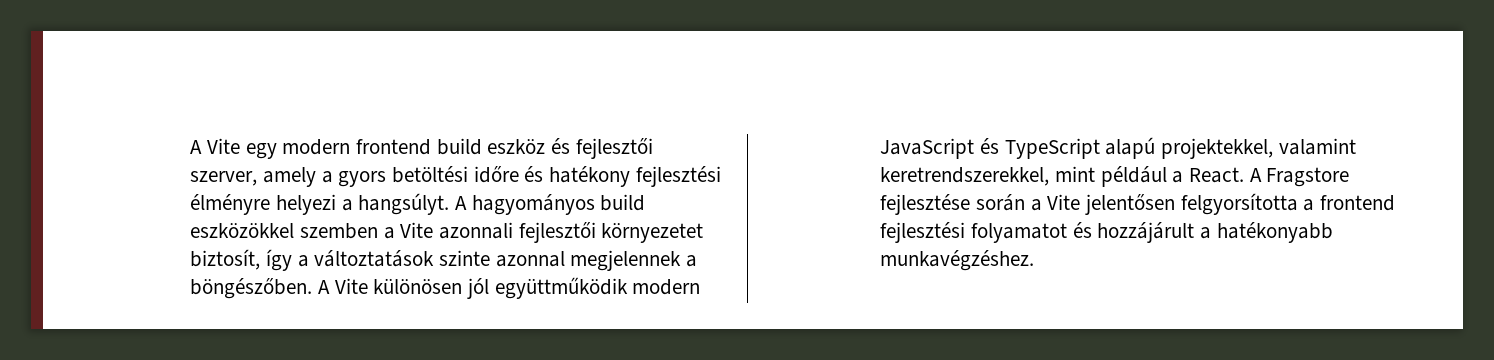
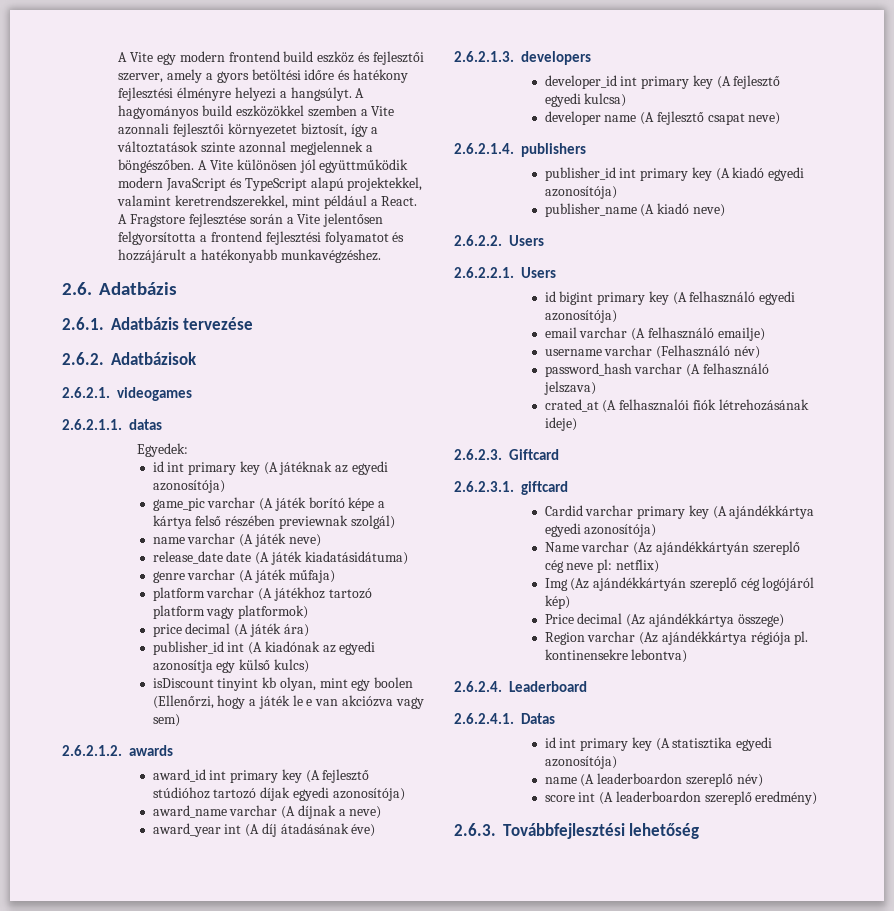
+ 2.6. Adatbázis
+ 2.6.1. Adatbázis tervezése
+ 2.6.2. Adatbázisok
+ 2.6.2.1. videogames
+ 2.6.2.1.1. datas
+ Egyedek:
+ id int primary key (A játéknak az egyedi azonosítója)
+ game_pic varchar (A játék borító képe a kártya felső részében previewnak szolgál)
+ name varchar (A játék neve)
+ release_date date (A játék kiadatásidátuma)
+ genre varchar (A játék műfaja)
+ platform varchar (A játékhoz tartozó platform vagy platformok)
+ price decimal (A játék ára)
+ publisher_id int (A kiadónak az egyedi azonosítja egy külső kulcs)
+ isDiscount tinyint kb olyan, mint egy boolen (Ellenőrzi, hogy a játék le e van akciózva vagy sem)
+ 2.6.2.1.2. awards
+ award_id int primary key (A fejlesztő stúdióhoz tartozó díjak egyedi azonosítója)
+ award_name varchar (A díjnak a neve)
+ award_year int (A díj átadásának éve)
+ 2.6.2.1.3. developers
+ developer_id int primary key (A fejlesztő egyedi kulcsa)
+ developer name (A fejlesztő csapat neve)
+ 2.6.2.1.4. publishers
+ publisher_id int primary key (A kiadó egyedi azonosítója)
+ publisher_name (A kiadó neve)
+ 2.6.2.2. Users
+ 2.6.2.2.1. Users
+ id bigint primary key (A felhasználó egyedi azonosítója)
+ email varchar (A felhasználó emailje)
+ username varchar (Felhasználó név)
+ password_hash varchar (A felhasználó jelszava)
+ crated_at (A felhasznalói fiók létrehozásának ideje)
+ 2.6.2.3. Giftcard
+ 2.6.2.3.1. giftcard
+ Cardid varchar primary key (A ajándékkártya egyedi azonosítója)
+ Name varchar (Az ajándékkártyán szereplő cég neve pl: netflix)
+ Img (Az ajándékkártyán szereplő cég logójáról kép)
+ Price decimal (Az ajándékkártya összege)
+ Region varchar (Az ajándékkártya régiója pl. kontinensekre lebontva)
+ 2.6.2.4. Leaderboard
+ 2.6.2.4.1. Datas
+ id int primary key (A statisztika egyedi azonosítója)
+ name (A leaderboardon szereplő név)
+ score int (A leaderboardon szereplő eredmény)
+ 2.6.3. Továbbfejlesztési lehetőség

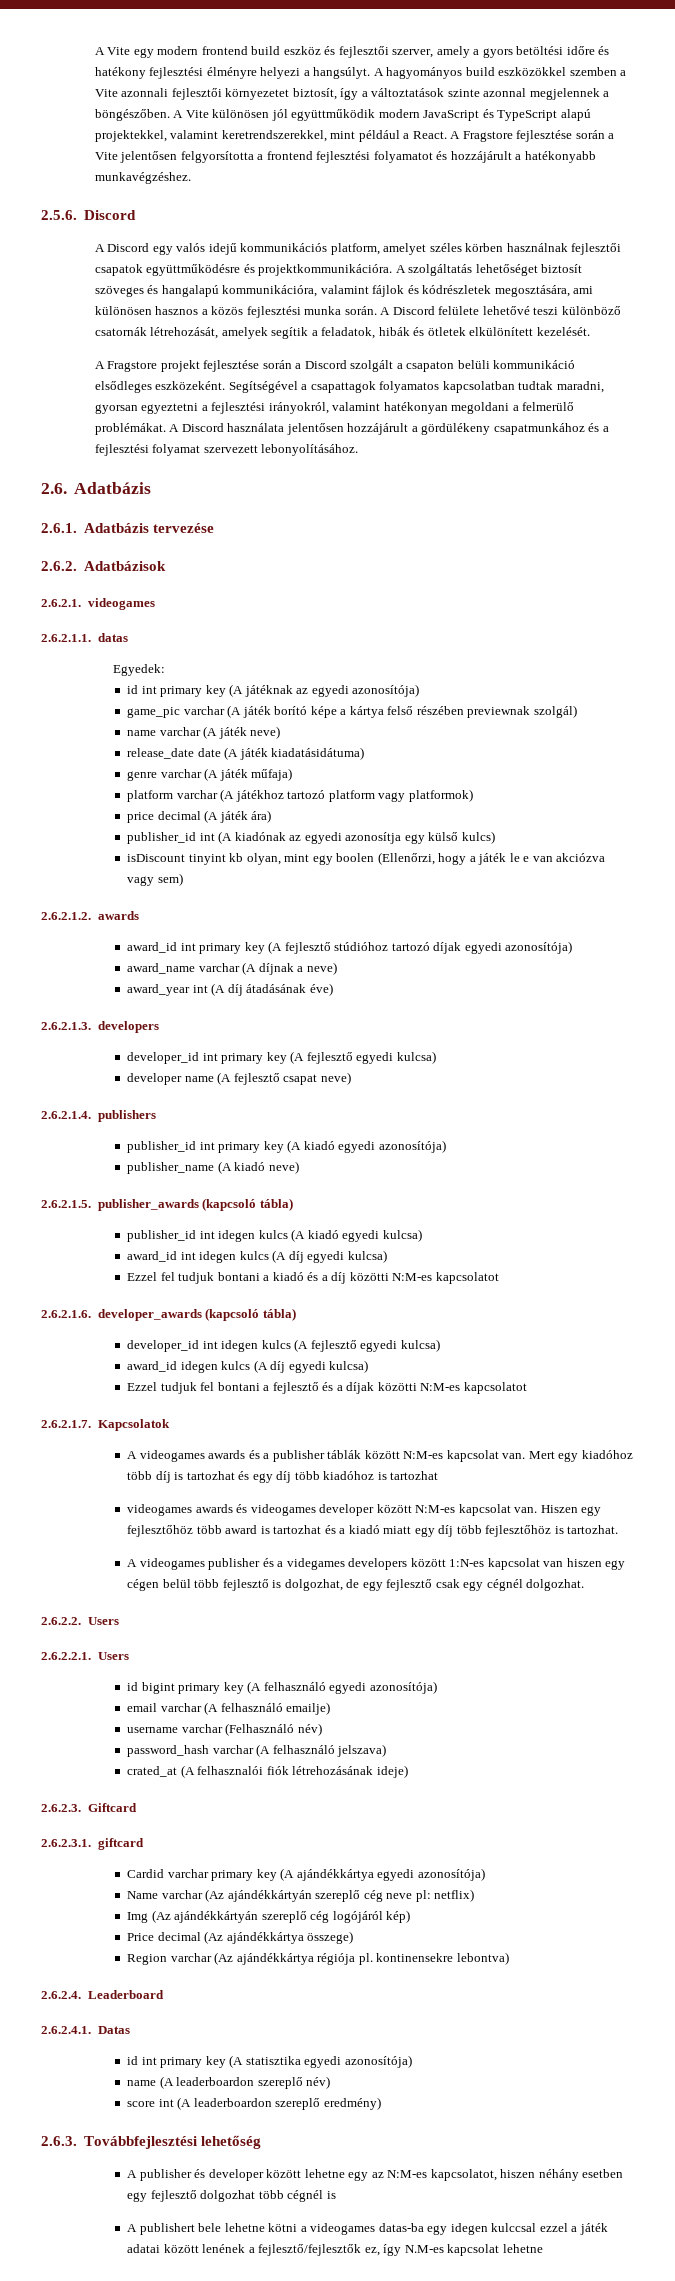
+ 2.5.6. Discord
+ A Discord egy valós idejű kommunikációs platform, amelyet széles körben használnak fejlesztői csapatok együttműködésre és projektkommunikációra. A szolgáltatás lehetőséget biztosít szöveges és hangalapú kommunikációra, valamint fájlok és kódrészletek megosztására, ami különösen hasznos a közös fejlesztési munka során. A Discord felülete lehetővé teszi különböző csatornák létrehozását, amelyek segítik a feladatok, hibák és ötletek elkülönített kezelését.
+ A Fragstore projekt fejlesztése során a Discord szolgált a csapaton belüli kommunikáció elsődleges eszközeként. Segítségével a csapattagok folyamatos kapcsolatban tudtak maradni, gyorsan egyeztetni a fejlesztési irányokról, valamint hatékonyan megoldani a felmerülő problémákat. A Discord használata jelentősen hozzájárult a gördülékeny csapatmunkához és a fejlesztési folyamat szervezett lebonyolításához.
+ 2.6.2.1.5. publisher_awards (kapcsoló tábla)
+ publisher_id int idegen kulcs (A kiadó egyedi kulcsa)
+ award_id int idegen kulcs (A díj egyedi kulcsa)
+ Ezzel fel tudjuk bontani a kiadó és a díj közötti N:M-es kapcsolatot
+ 2.6.2.1.6. developer_awards (kapcsoló tábla)
+ developer_id int idegen kulcs (A fejlesztő egyedi kulcsa)
+ award_id idegen kulcs (A díj egyedi kulcsa)
+ Ezzel tudjuk fel bontani a fejlesztő és a díjak közötti N:M-es kapcsolatot
+ 2.6.2.1.7. Kapcsolatok
+ A videogames awards és a publisher táblák között N:M-es kapcsolat van. Mert egy kiadóhoz több díj is tartozhat és egy díj több kiadóhoz is tartozhat
+ videogames awards és videogames developer között N:M-es kapcsolat van. Hiszen egy fejlesztőhöz több award is tartozhat és a kiadó miatt egy díj több fejlesztőhöz is tartozhat.
+ A videogames publisher és a videgames developers között 1:N-es kapcsolat van hiszen egy cégen belül több fejlesztő is dolgozhat, de egy fejlesztő csak egy cégnél dolgozhat.
+ A publisher és developer között lehetne egy az N:M-es kapcsolatot, hiszen néhány esetben egy fejlesztő dolgozhat több cégnél is
+ A publishert bele lehetne kötni a videogames datas-ba egy idegen kulccsal ezzel a játék adatai között lenének a fejlesztő/fejlesztők ez, így N.M-es kapcsolat lehetne

